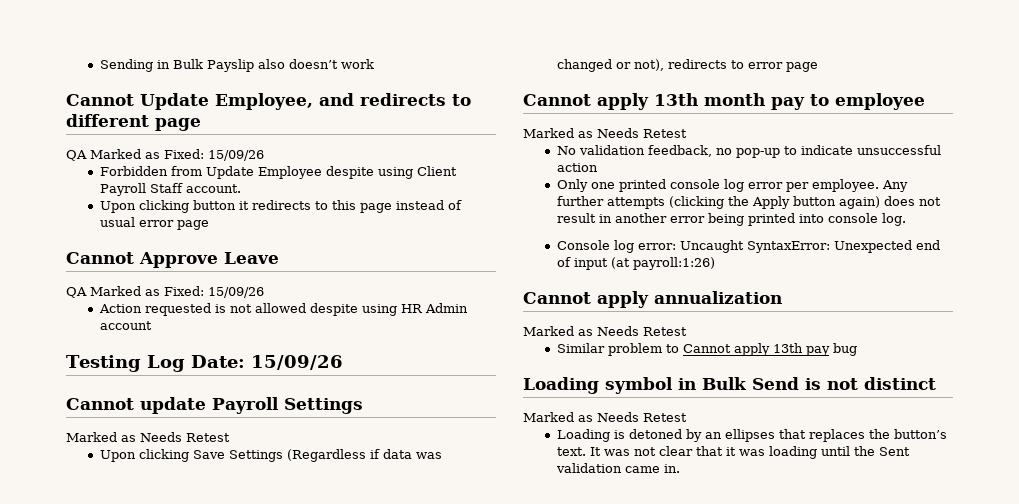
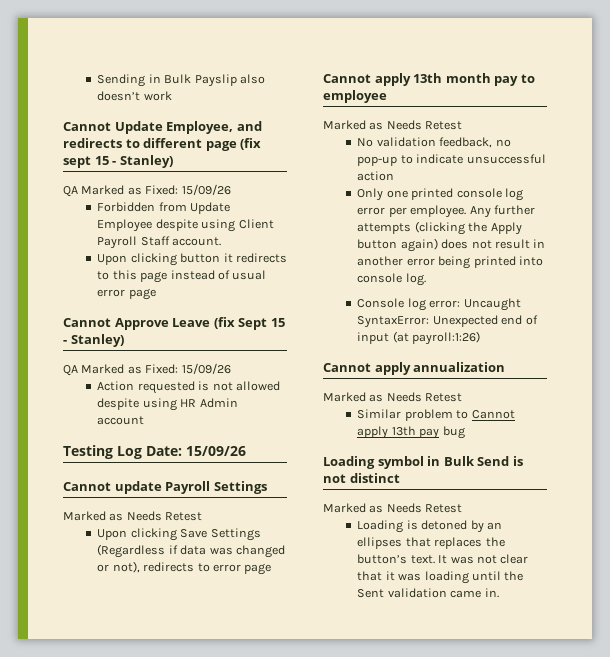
- Cannot Update Employee, and redirects to different page
+ Cannot Update Employee, and redirects to different page (fix sept 15 - Stanley)
- Cannot Approve Leave
+ Cannot Approve Leave (fix Sept 15 - Stanley)

